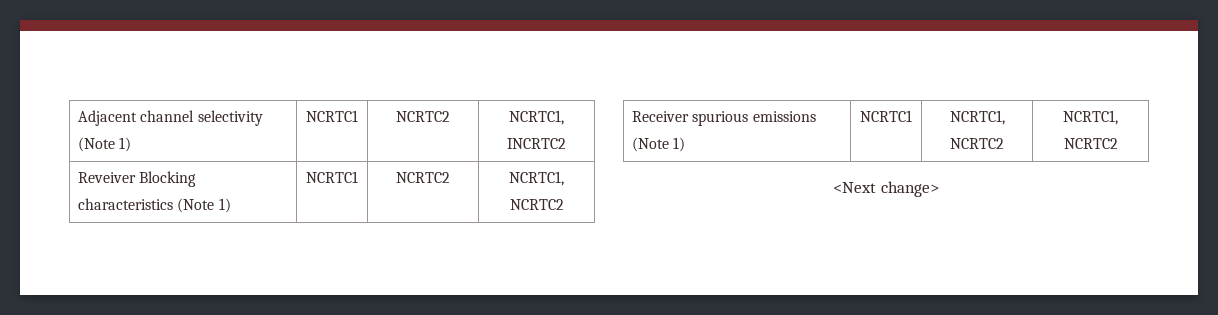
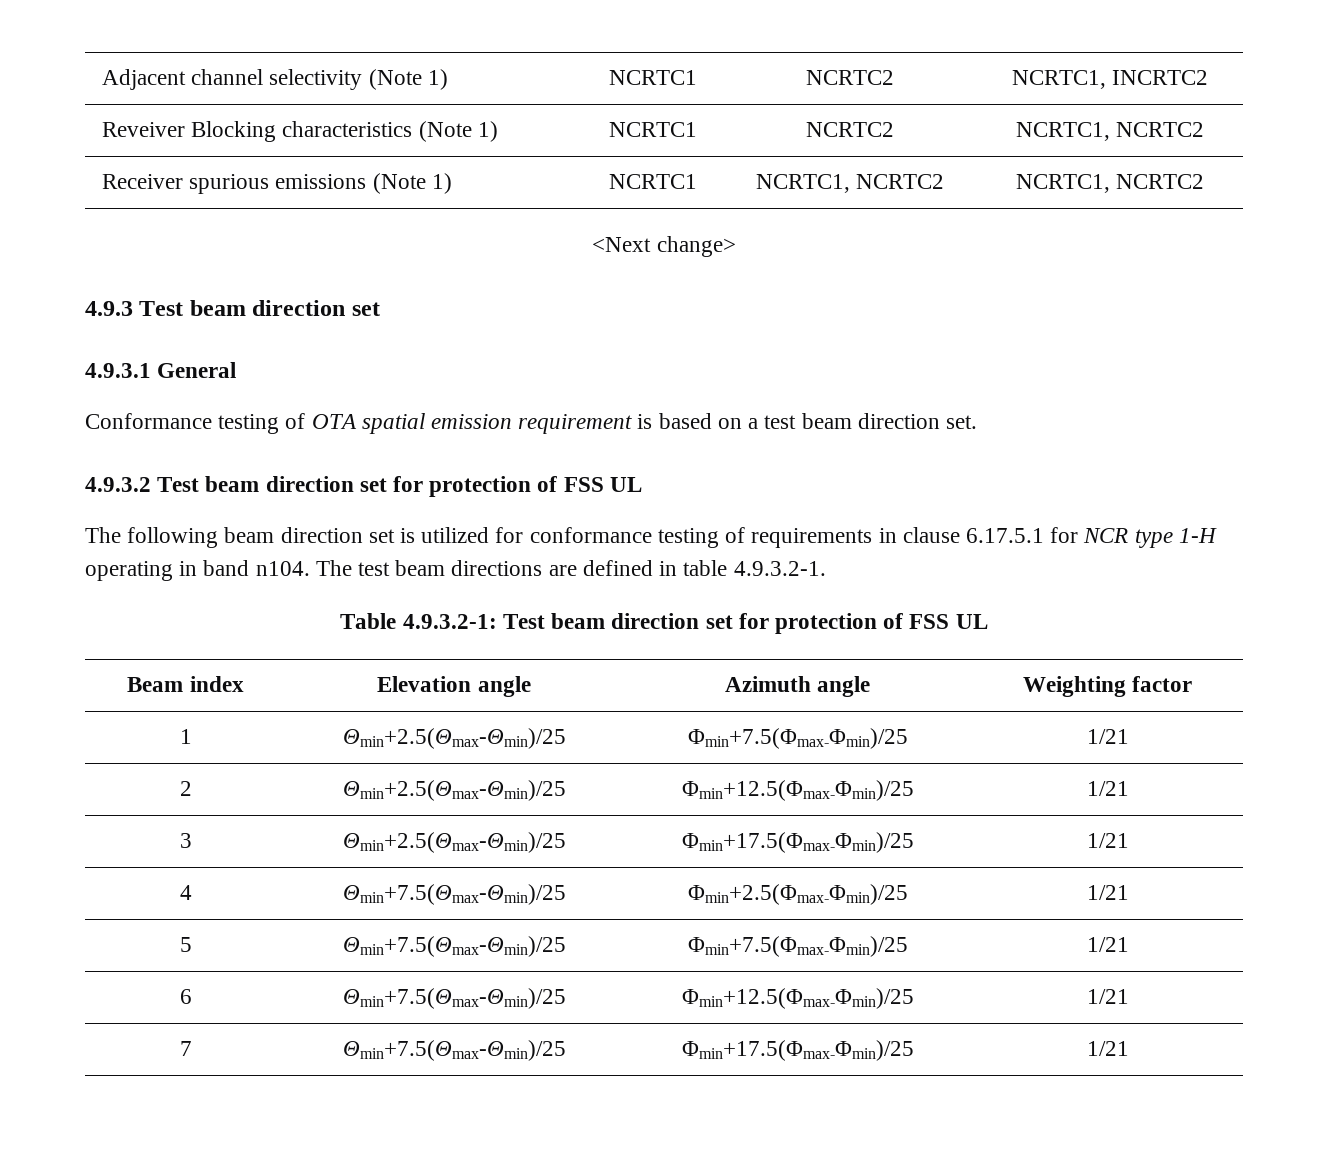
+ 4.9.3 Test beam direction set
+ 4.9.3.1 General
+ Conformance testing of OTA spatial emission requirement is based on a test beam direction set.
+ 4.9.3.2 Test beam direction set for protection of FSS UL
+ The following beam direction set is utilized for conformance testing of requirements in clause 6.17.5.1 for NCR type 1-H operating in band n104. The test beam directions are defined in table 4.9.3.2-1.
+ Table 4.9.3.2-1: Test beam direction set for protection of FSS UL
+ Beam index | Elevation angle | Azimuth angle | Weighting factor
+ 1 | Θmin+2.5(Θmax-Θmin)/25 | Φmin+7.5(Φmax-Φmin)/25 | 1/21
+ 2 | Θmin+2.5(Θmax-Θmin)/25 | Φmin+12.5(Φmax-Φmin)/25 | 1/21
+ 3 | Θmin+2.5(Θmax-Θmin)/25 | Φmin+17.5(Φmax-Φmin)/25 | 1/21
+ 4 | Θmin+7.5(Θmax-Θmin)/25 | Φmin+2.5(Φmax-Φmin)/25 | 1/21
+ 5 | Θmin+7.5(Θmax-Θmin)/25 | Φmin+7.5(Φmax-Φmin)/25 | 1/21
+ 6 | Θmin+7.5(Θmax-Θmin)/25 | Φmin+12.5(Φmax-Φmin)/25 | 1/21
+ 7 | Θmin+7.5(Θmax-Θmin)/25 | Φmin+17.5(Φmax-Φmin)/25 | 1/21

